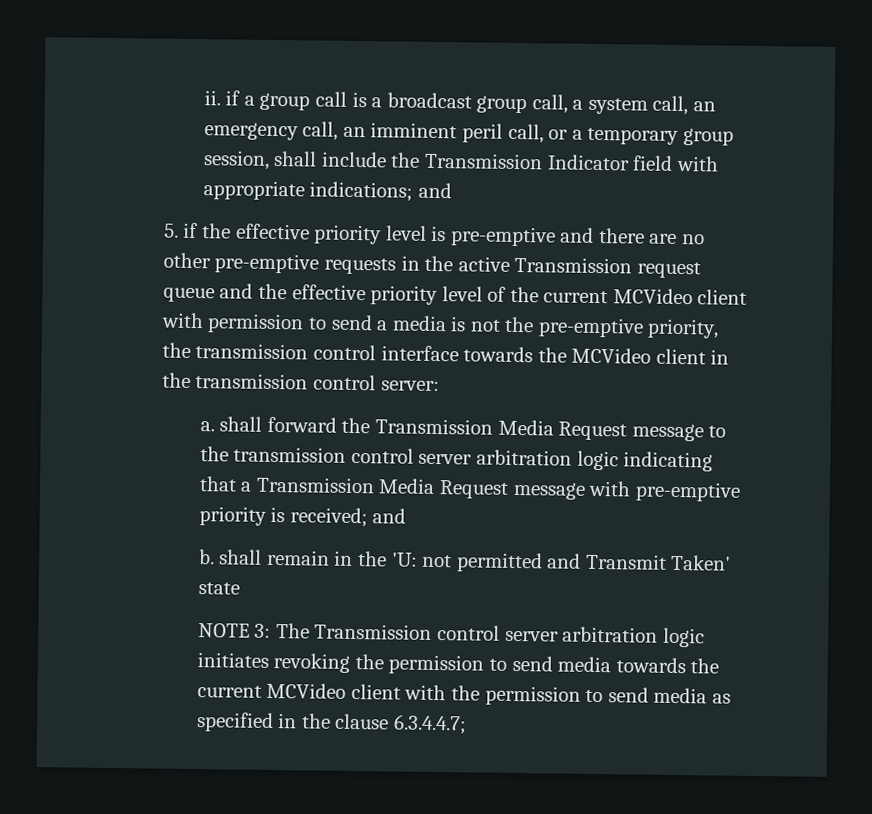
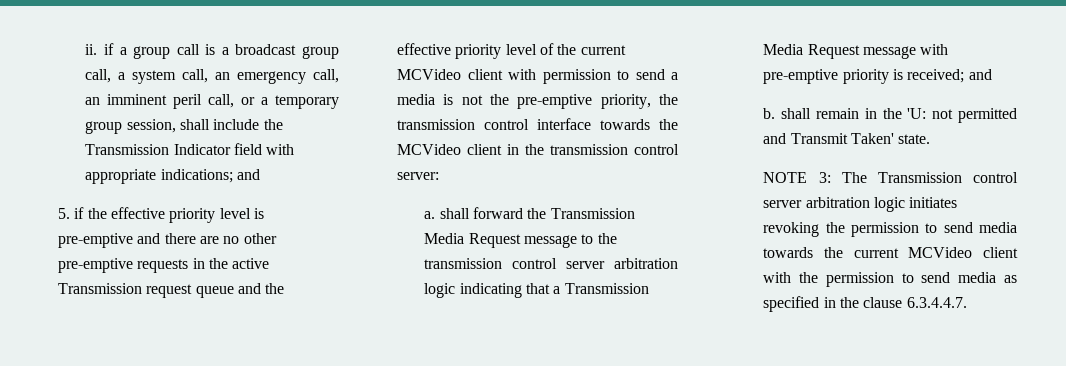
- b. shall remain in the 'U: not permitted and Transmit Taken' state
+ b. shall remain in the 'U: not permitted and Transmit Taken' state.
- NOTE 3: The Transmission control server arbitration logic initiates revoking the permission to send media towards the current MCVideo client with the permission to send media as specified in the clause 6.3.4.4.7;
+ NOTE 3: The Transmission control server arbitration logic initiates revoking the permission to send media towards the current MCVideo client with the permission to send media as specified in the clause 6.3.4.4.7.

